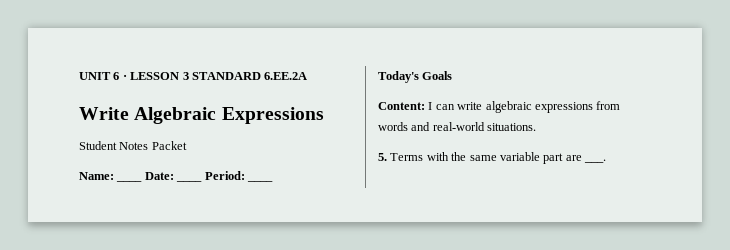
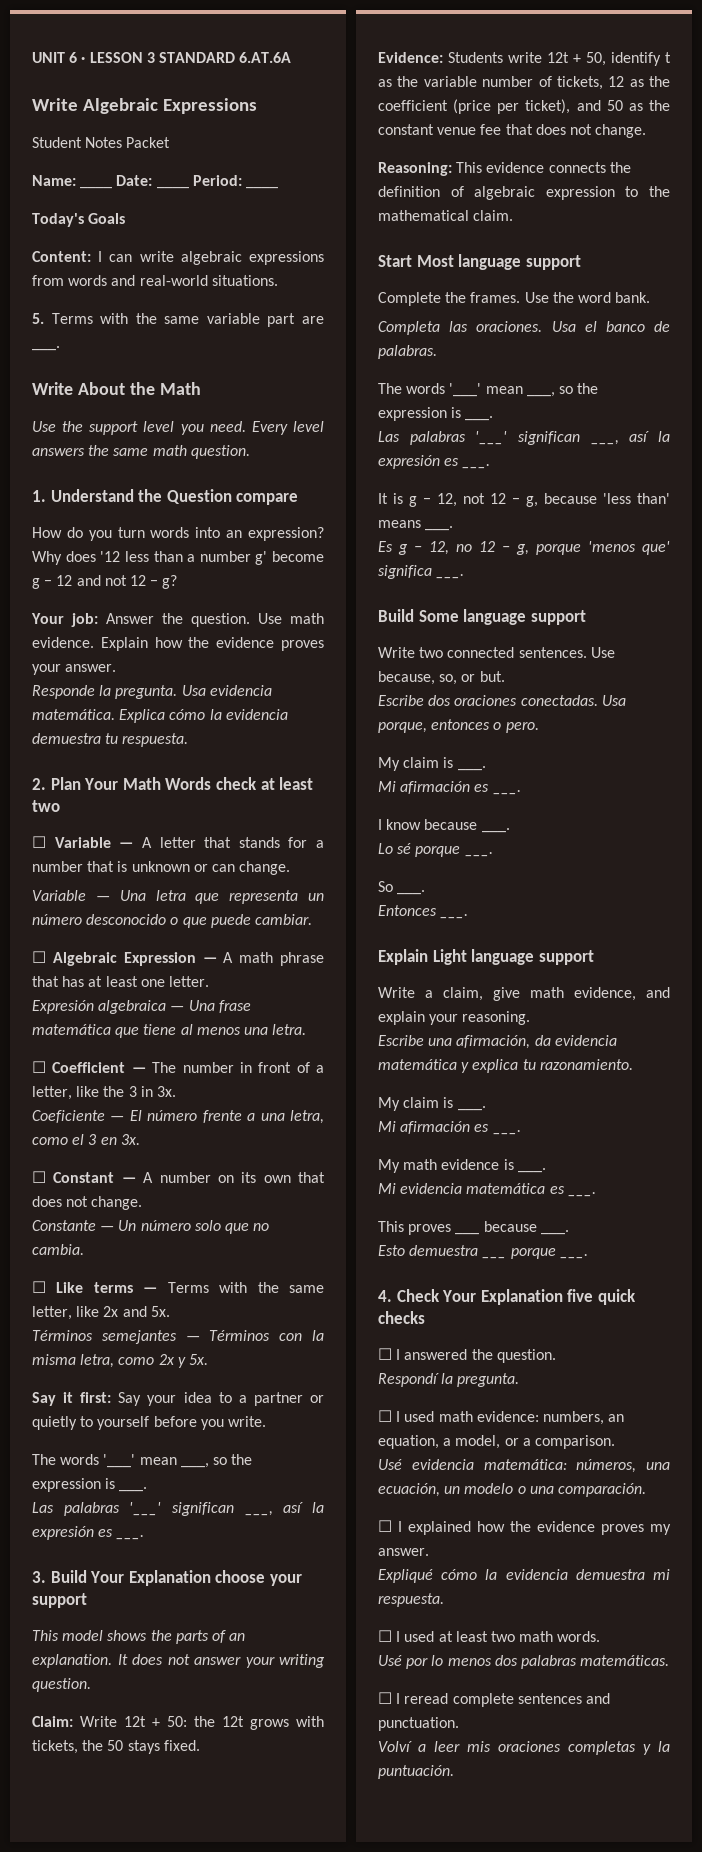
- UNIT 6 · LESSON 3 STANDARD 6.EE.2A
+ UNIT 6 · LESSON 3 STANDARD 6.AT.6A
+ Write About the Math
+ Use the support level you need. Every level answers the same math question.
+ 1. Understand the Question compare
+ How do you turn words into an expression? Why does '12 less than a number g' become g − 12 and not 12 − g?
+ Your job: Answer the question. Use math evidence. Explain how the evidence proves your answer.
+ Responde la pregunta. Usa evidencia matemática. Explica cómo la evidencia demuestra tu respuesta.
+ 2. Plan Your Math Words check at least two
+ ☐ Variable — A letter that stands for a number that is unknown or can change.
+ Variable — Una letra que representa un número desconocido o que puede cambiar.
+ ☐ Algebraic Expression — A math phrase that has at least one letter.
+ Expresión algebraica — Una frase matemática que tiene al menos una letra.
+ ☐ Coefficient — The number in front of a letter, like the 3 in 3x.
+ Coeficiente — El número frente a una letra, como el 3 en 3x.
+ ☐ Constant — A number on its own that does not change.
+ Constante — Un número solo que no cambia.
+ ☐ Like terms — Terms with the same letter, like 2x and 5x.
+ Términos semejantes — Términos con la misma letra, como 2x y 5x.
+ Say it first: Say your idea to a partner or quietly to yourself before you write.
+ The words '___' mean ___, so the expression is ___.
+ Las palabras '___' significan ___, así la expresión es ___.
+ 3. Build Your Explanation choose your support
+ This model shows the parts of an explanation. It does not answer your writing question.
+ Claim: Write 12t + 50: the 12t grows with tickets, the 50 stays fixed.
+ Evidence: Students write 12t + 50, identify t as the variable number of tickets, 12 as the coefficient (price per ticket), and 50 as the constant venue fee that does not change.
+ Reasoning: This evidence connects the definition of algebraic expression to the mathematical claim.
+ Start Most language support
+ Complete the frames. Use the word bank.
+ Completa las oraciones. Usa el banco de palabras.
+ The words '___' mean ___, so the expression is ___.
+ Las palabras '___' significan ___, así la expresión es ___.
+ It is g − 12, not 12 − g, because 'less than' means ___.
+ Es g − 12, no 12 − g, porque 'menos que' significa ___.
+ Build Some language support
+ Write two connected sentences. Use because, so, or but.
+ Escribe dos oraciones conectadas. Usa porque, entonces o pero.
+ My claim is ___.
+ Mi afirmación es ___.
+ I know because ___.
+ Lo sé porque ___.
+ So ___.
+ Entonces ___.
+ Explain Light language support
+ Write a claim, give math evidence, and explain your reasoning.
+ Escribe una afirmación, da evidencia matemática y explica tu razonamiento.
+ My claim is ___.
+ Mi afirmación es ___.
+ My math evidence is ___.
+ Mi evidencia matemática es ___.
+ This proves ___ because ___.
+ Esto demuestra ___ porque ___.
+ 4. Check Your Explanation five quick checks
+ ☐ I answered the question.
+ Respondí la pregunta.
+ ☐ I used math evidence: numbers, an equation, a model, or a comparison.
+ Usé evidencia matemática: números, una ecuación, un modelo o una comparación.
+ ☐ I explained how the evidence proves my answer.
+ Expliqué cómo la evidencia demuestra mi respuesta.
+ ☐ I used at least two math words.
+ Usé por lo menos dos palabras matemáticas.
+ ☐ I reread complete sentences and punctuation.
+ Volví a leer mis oraciones completas y la puntuación.

